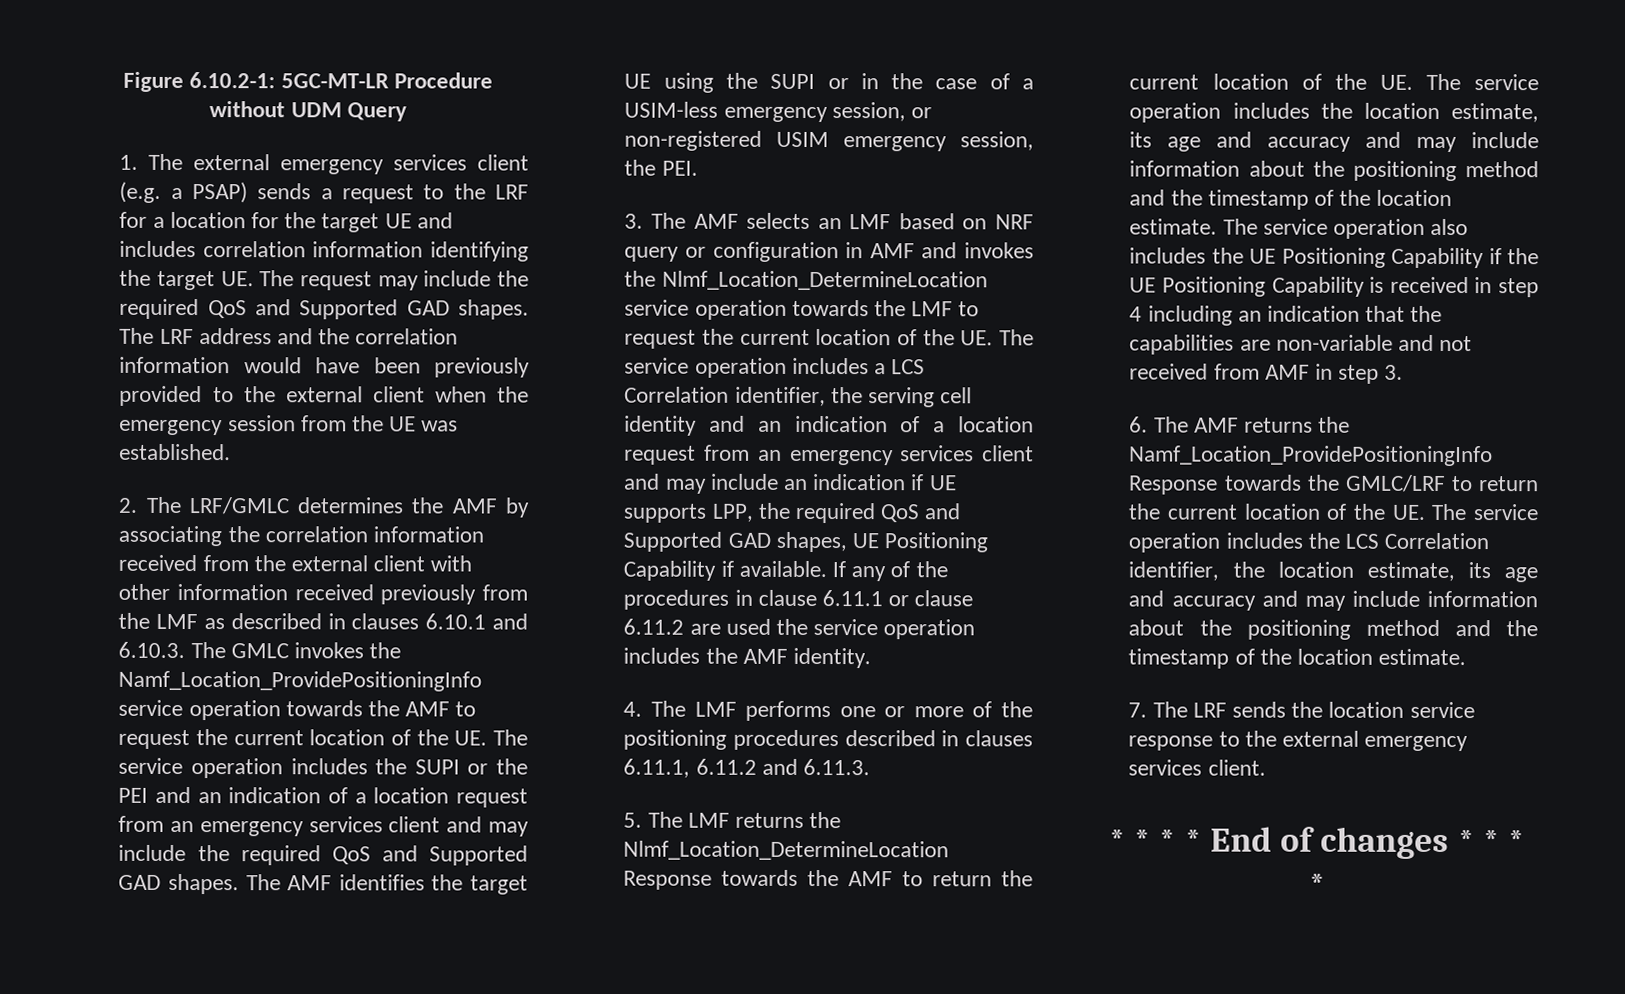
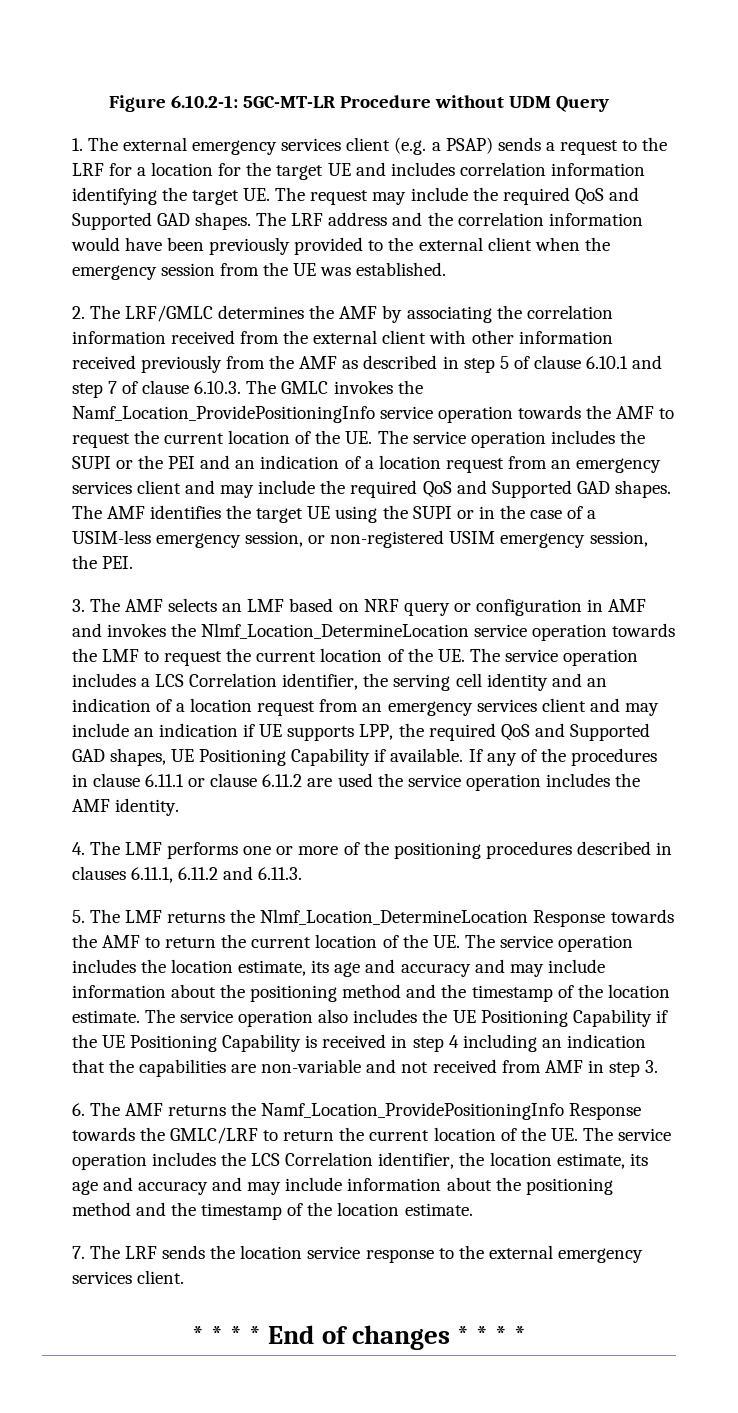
- 2. The LRF/GMLC determines the AMF by associating the correlation information received from the external client with other information received previously from the LMF as described in clauses 6.10.1 and 6.10.3. The GMLC invokes the Namf_Location_ProvidePositioningInfo service operation towards the AMF to request the current location of the UE. The service operation includes the SUPI or the PEI and an indication of a location request from an emergency services client and may include the required QoS and Supported GAD shapes.
+ 2. The LRF/GMLC determines the AMF by associating the correlation information received from the external client with other information received previously from the AMF as described in step 5 of clause 6.10.1 and step 7 of clause 6.10.3. The GMLC invokes the Namf_Location_ProvidePositioningInfo service operation towards the AMF to request the current location of the UE. The service operation includes the SUPI or the PEI and an indication of a location request from an emergency services client and may include the required QoS and Supported GAD shapes.

